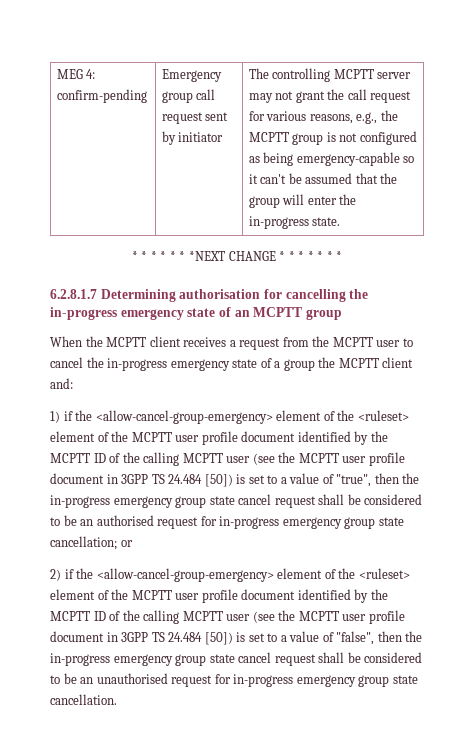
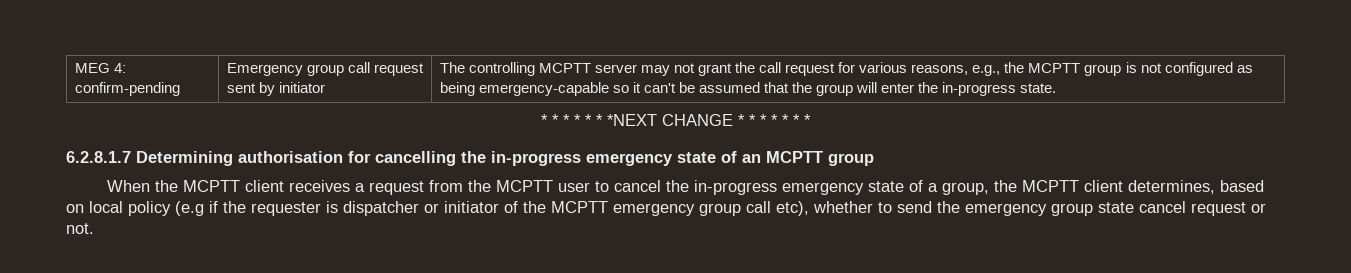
- When the MCPTT client receives a request from the MCPTT user to cancel the in-progress emergency state of a group the MCPTT client and:
- 1) if the <allow-cancel-group-emergency> element of the <ruleset> element of the MCPTT user profile document identified by the MCPTT ID of the calling MCPTT user (see the MCPTT user profile document in 3GPP TS 24.484 [50]) is set to a value of "true", then the in-progress emergency group state cancel request shall be considered to be an authorised request for in-progress emergency group state cancellation; or
- 2) if the <allow-cancel-group-emergency> element of the <ruleset> element of the MCPTT user profile document identified by the MCPTT ID of the calling MCPTT user (see the MCPTT user profile document in 3GPP TS 24.484 [50]) is set to a value of "false", then the in-progress emergency group state cancel request shall be considered to be an unauthorised request for in-progress emergency group state cancellation.
+ When the MCPTT client receives a request from the MCPTT user to cancel the in-progress emergency state of a group, the MCPTT client determines, based on local policy (e.g if the requester is dispatcher or initiator of the MCPTT emergency group call etc), whether to send the emergency group state cancel request or not.

